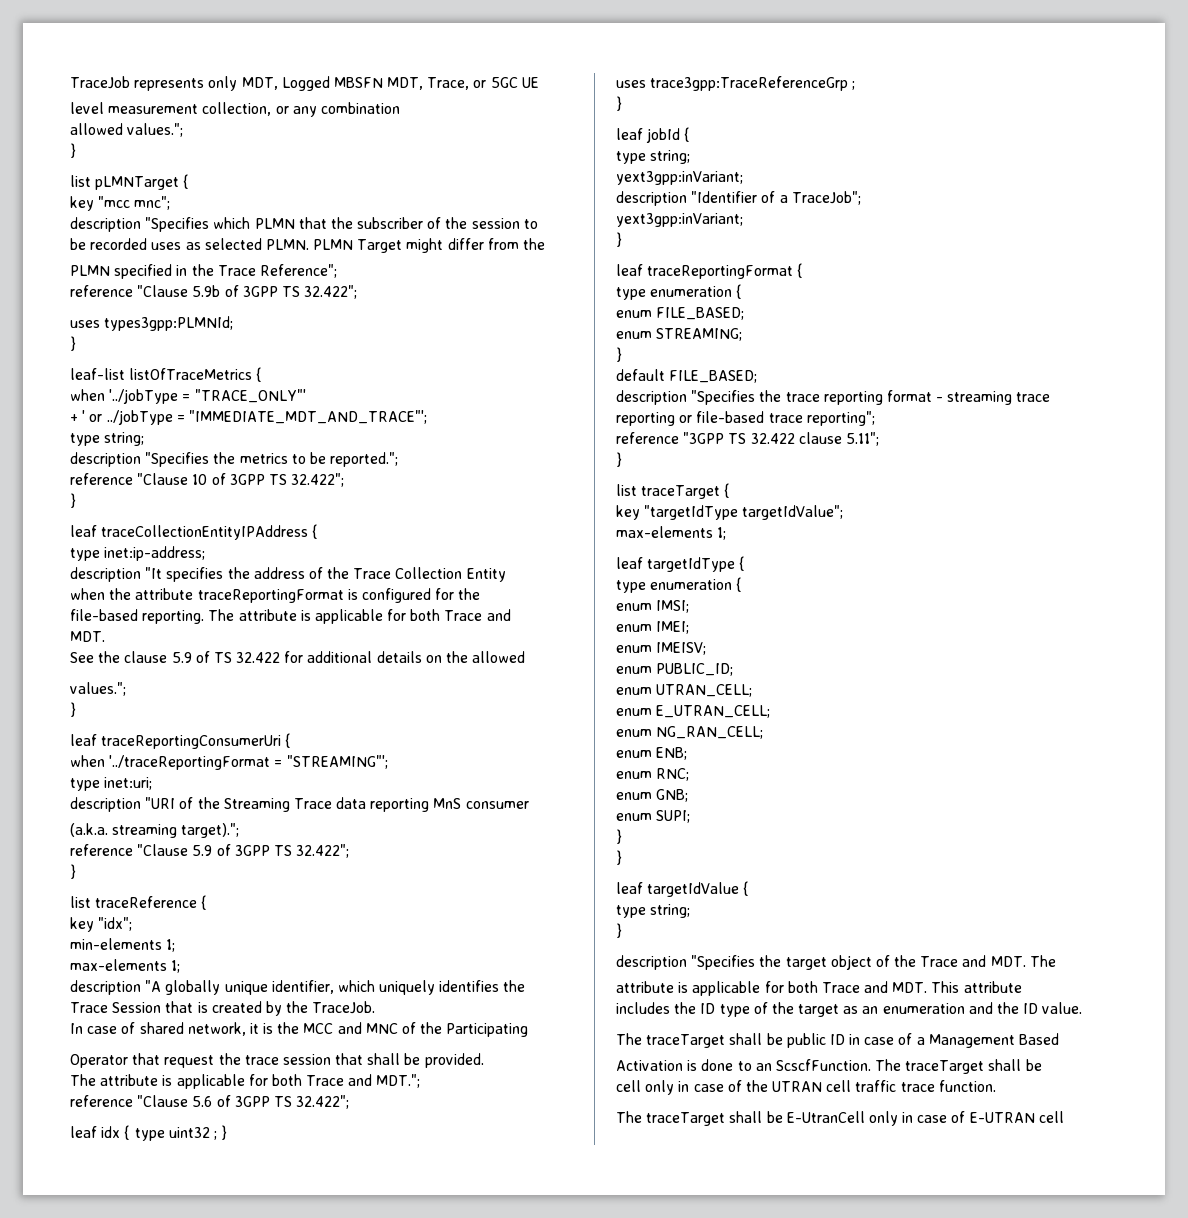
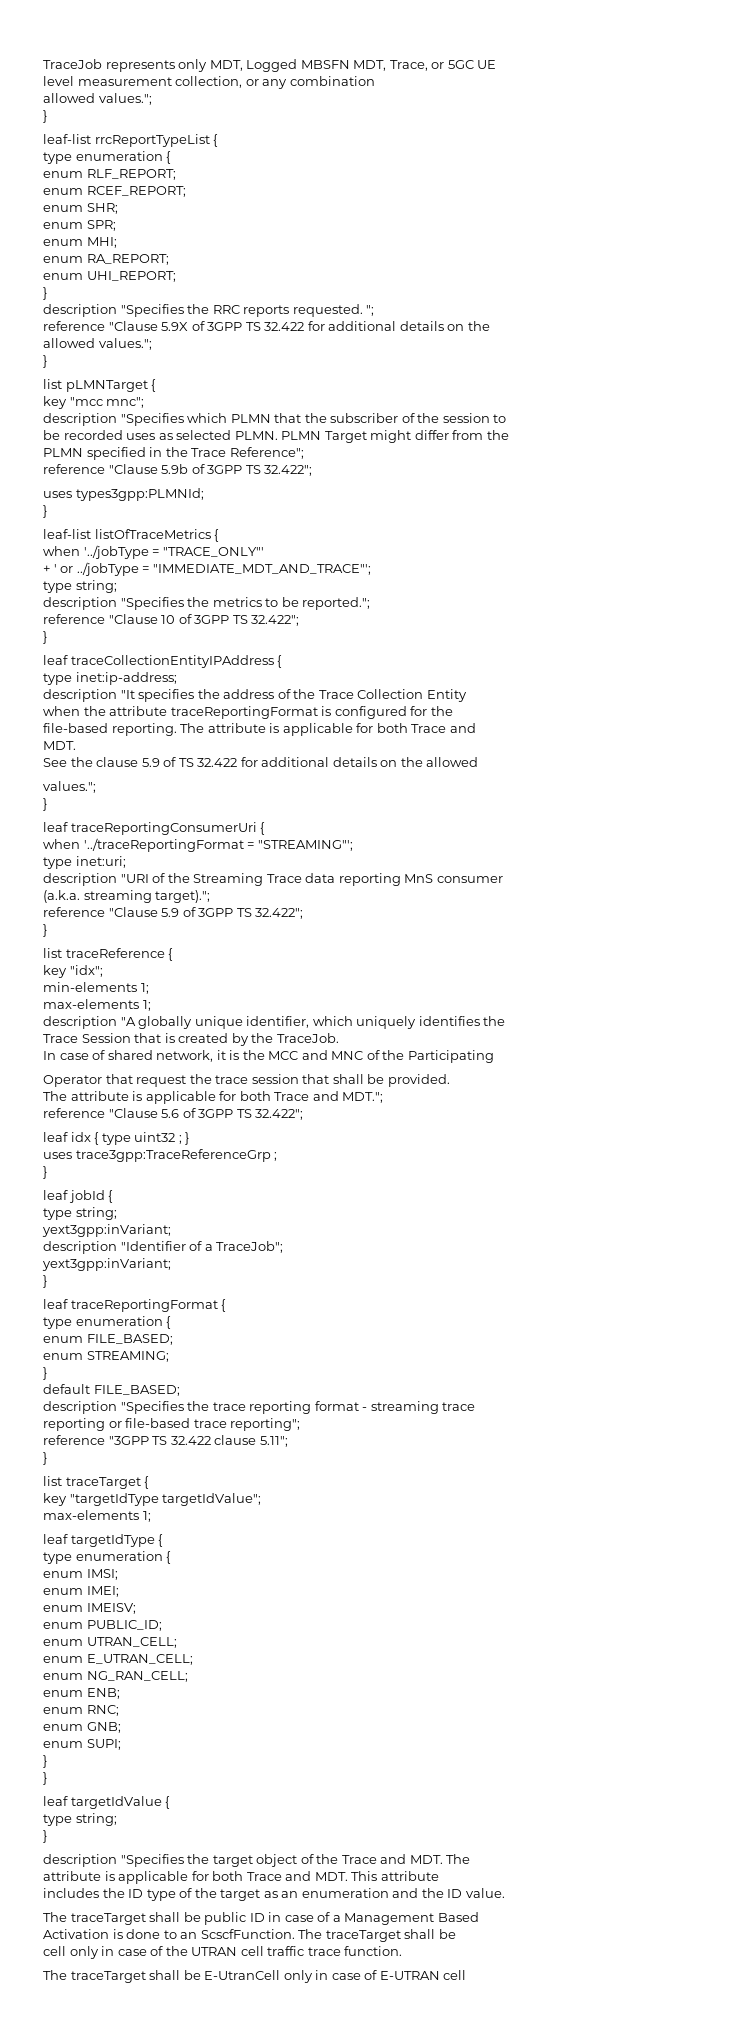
+ leaf-list rrcReportTypeList {
+ type enumeration {
+ enum RLF_REPORT;
+ enum RCEF_REPORT;
+ enum SHR;
+ enum SPR;
+ enum MHI;
+ enum RA_REPORT;
+ enum UHI_REPORT;
+ }
+ description "Specifies the RRC reports requested. ";
+ reference "Clause 5.9X of 3GPP TS 32.422 for additional details on the
+ allowed values.";
+ }

